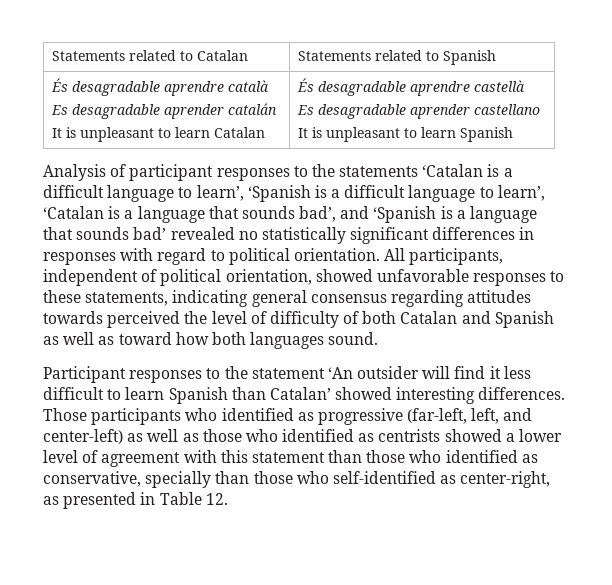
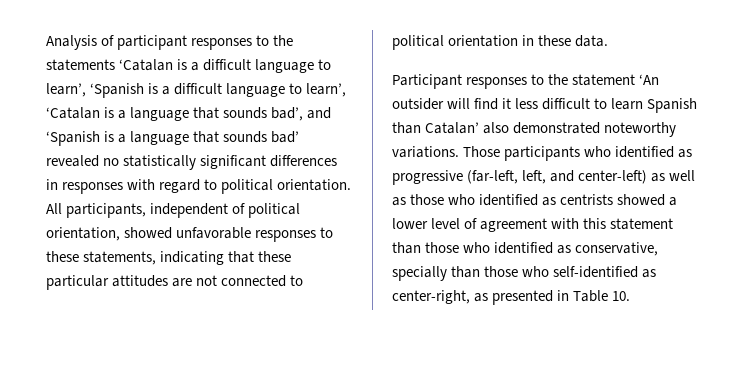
- Statements related to Catalan | Statements related to Spanish
- És desagradable aprendre català
- Es desagradable aprender catalán
- It is unpleasant to learn Catalan | És desagradable aprendre castellà
- Es desagradable aprender castellano
- It is unpleasant to learn Spanish
- All participants, independent of political orientation, showed unfavorable responses to these statements, indicating general consensus regarding attitudes towards perceived the level of difficulty of both Catalan and Spanish as well as toward how both languages sound.
+ All participants, independent of political orientation, showed unfavorable responses to these statements, indicating that these particular attitudes are not connected to political orientation in these data.
- Participant responses to the statement ‘An outsider will find it less difficult to learn Spanish than Catalan’ showed interesting differences.
+ Participant responses to the statement ‘An outsider will find it less difficult to learn Spanish than Catalan’ also demonstrated noteworthy variations.
- Those participants who identified as progressive (far-left, left, and center-left) as well as those who identified as centrists showed a lower level of agreement with this statement than those who identified as conservative, specially than those who self-identified as center-right, as presented in Table 12.
+ Those participants who identified as progressive (far-left, left, and center-left) as well as those who identified as centrists showed a lower level of agreement with this statement than those who identified as conservative, specially than those who self-identified as center-right, as presented in Table 10.

